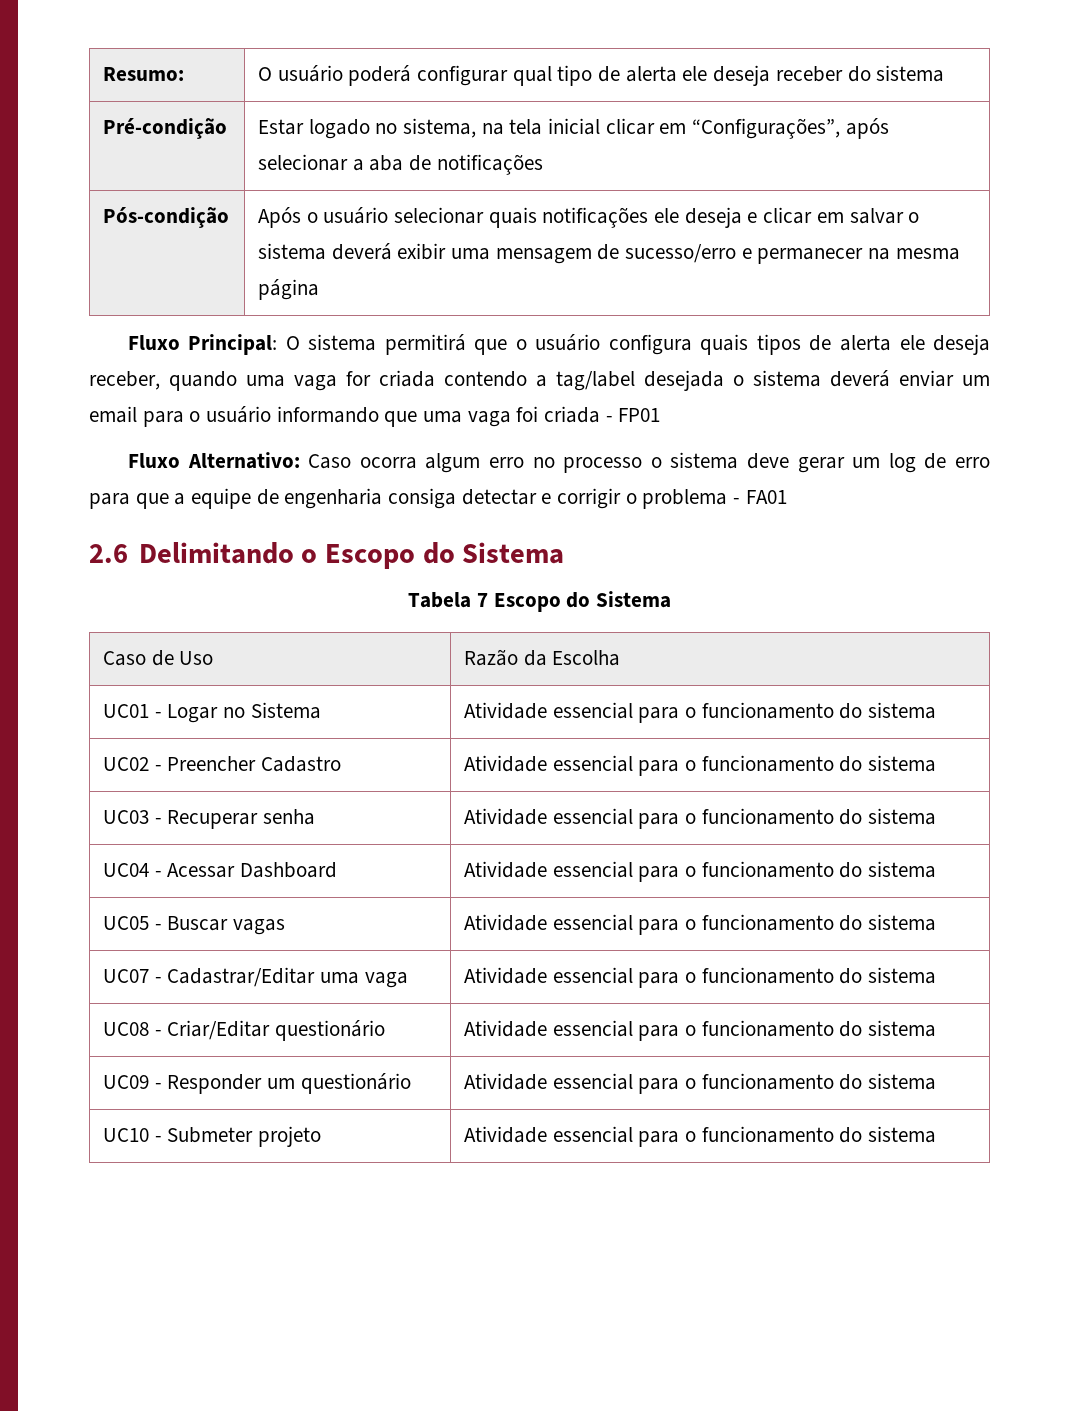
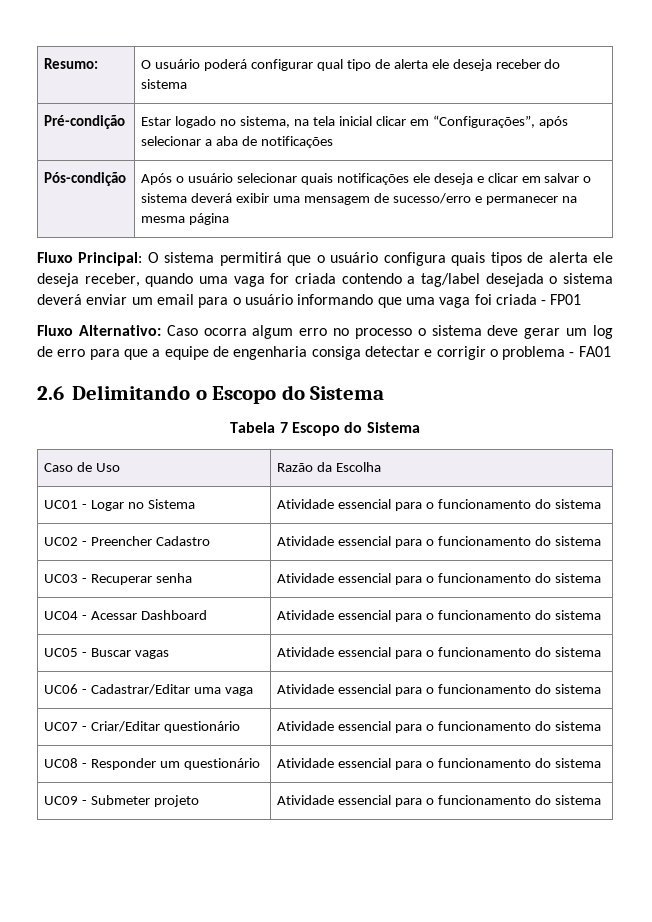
- UC07 - Cadastrar/Editar uma vaga | Atividade essencial para o funcionamento do sistema
+ UC06 - Cadastrar/Editar uma vaga | Atividade essencial para o funcionamento do sistema
- UC08 - Criar/Editar questionário | Atividade essencial para o funcionamento do sistema
+ UC07 - Criar/Editar questionário | Atividade essencial para o funcionamento do sistema
- UC09 - Responder um questionário | Atividade essencial para o funcionamento do sistema
+ UC08 - Responder um questionário | Atividade essencial para o funcionamento do sistema
- UC10 - Submeter projeto | Atividade essencial para o funcionamento do sistema
+ UC09 - Submeter projeto | Atividade essencial para o funcionamento do sistema

